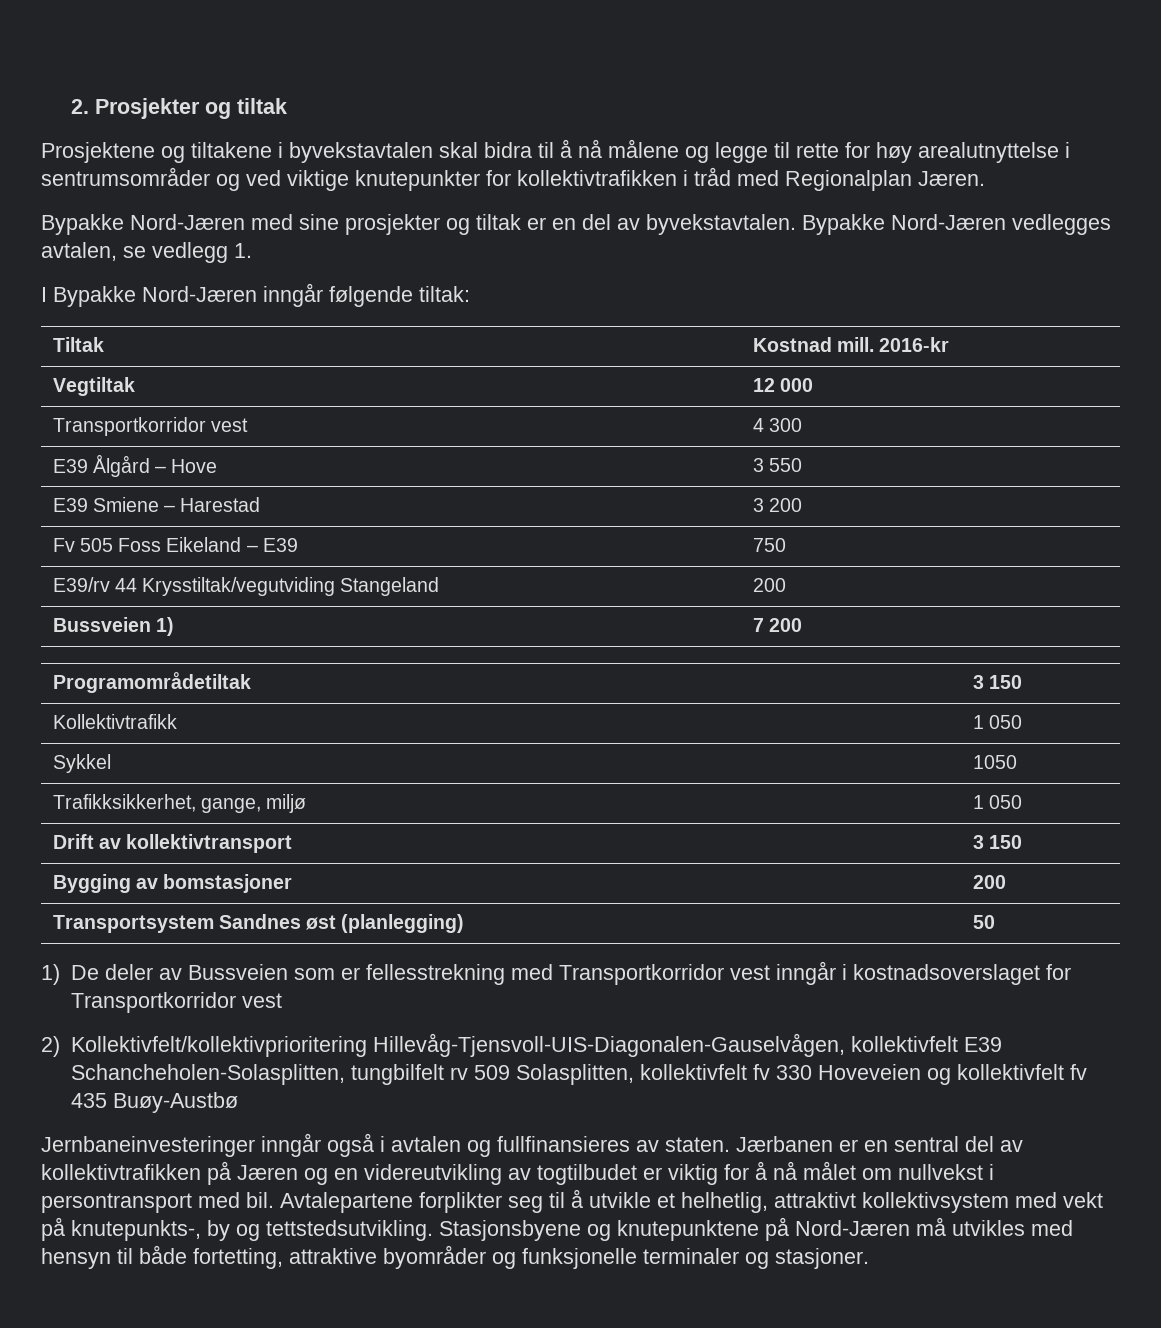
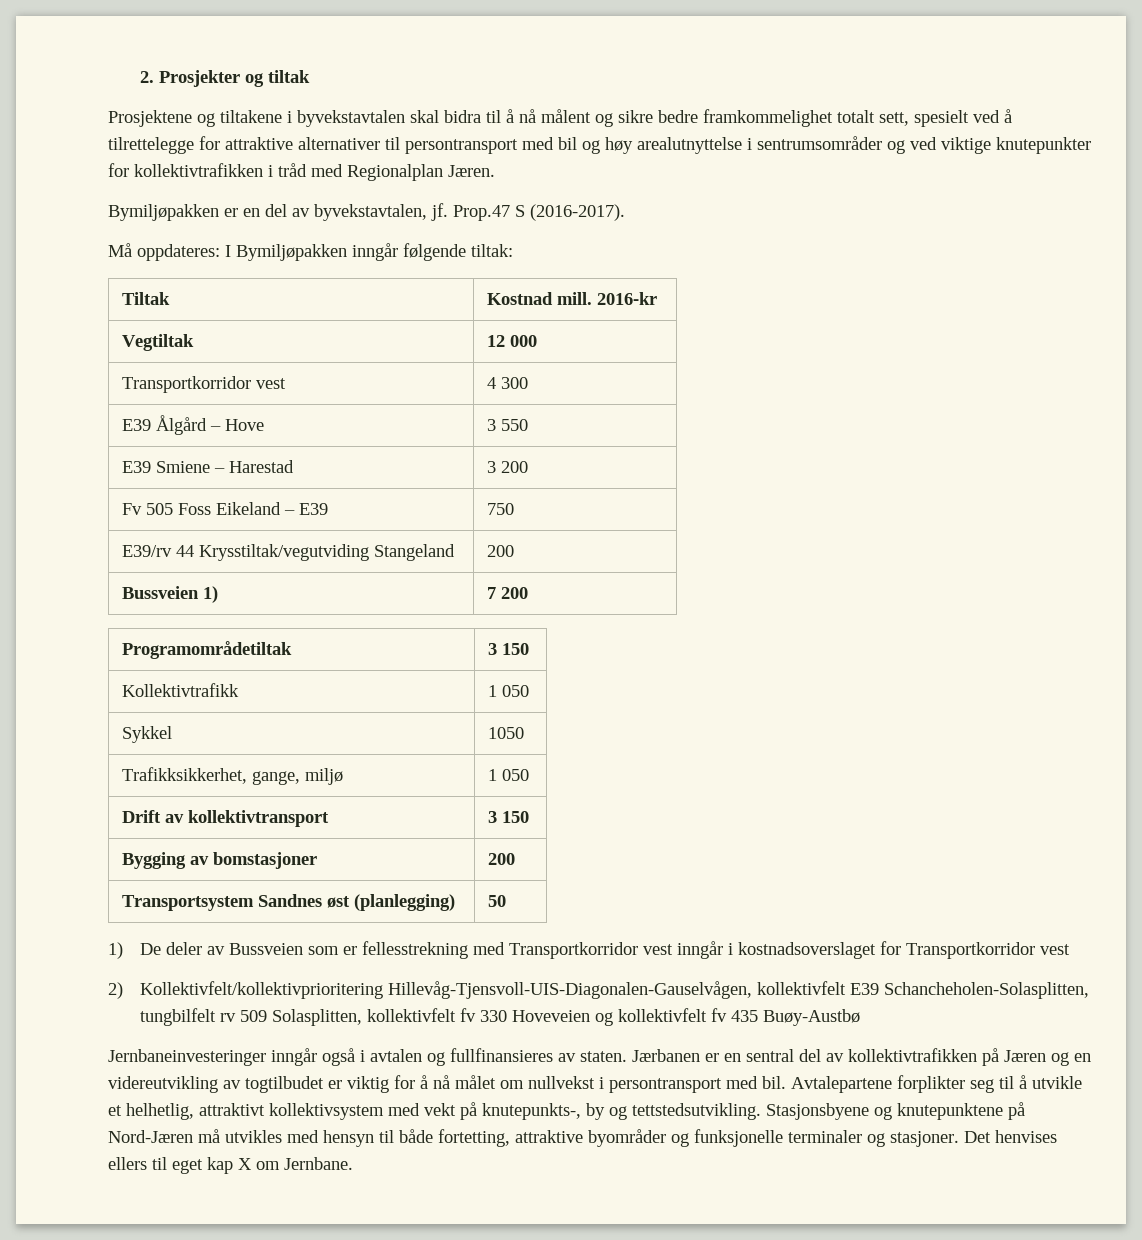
- Prosjektene og tiltakene i byvekstavtalen skal bidra til å nå målene og legge til rette for høy arealutnyttelse i sentrumsområder og ved viktige knutepunkter for kollektivtrafikken i tråd med Regionalplan Jæren.
+ Prosjektene og tiltakene i byvekstavtalen skal bidra til å nå målent og sikre bedre framkommelighet totalt sett, spesielt ved å tilrettelegge for attraktive alternativer til persontransport med bil og høy arealutnyttelse i sentrumsområder og ved viktige knutepunkter for kollektivtrafikken i tråd med Regionalplan Jæren.
- Bypakke Nord-Jæren med sine prosjekter og tiltak er en del av byvekstavtalen. Bypakke Nord-Jæren vedlegges avtalen, se vedlegg 1.
- I Bypakke Nord-Jæren inngår følgende tiltak:
+ Bymiljøpakken er en del av byvekstavtalen, jf. Prop.47 S (2016-2017).
+ Må oppdateres: I Bymiljøpakken inngår følgende tiltak:
+ Det henvises ellers til eget kap X om Jernbane.

